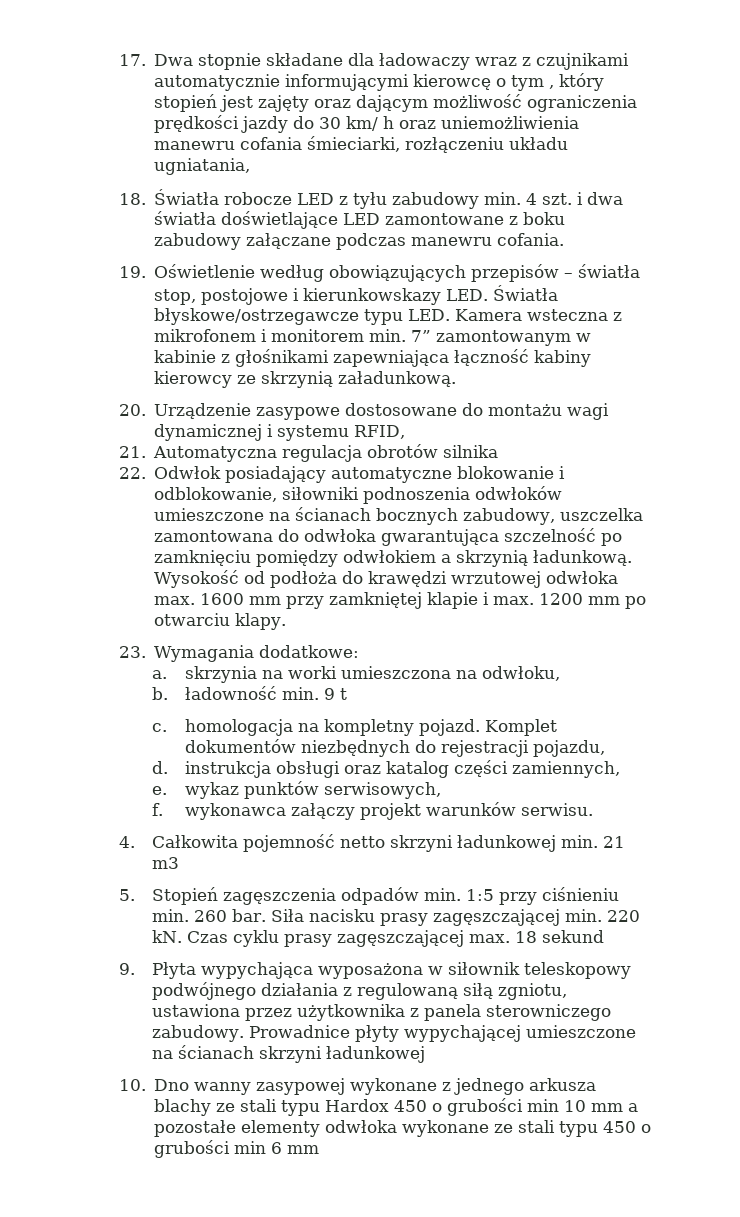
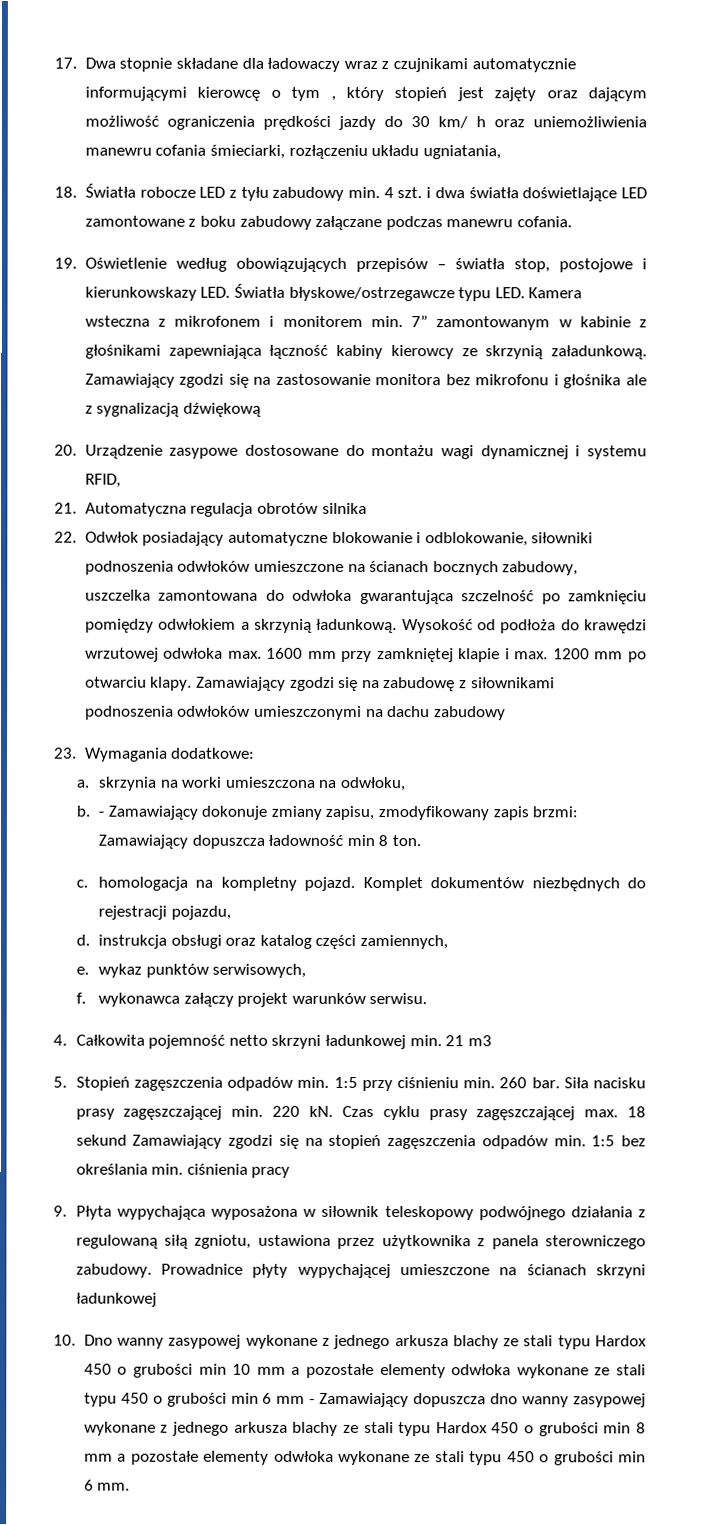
+ Zamawiający zgodzi się na zastosowanie monitora bez mikrofonu i głośnika ale z sygnalizacją dźwiękową
+ Zamawiający zgodzi się na zabudowę z siłownikami podnoszenia odwłoków umieszczonymi na dachu zabudowy
- b. ładowność min. 9 t
+ b. - Zamawiający dokonuje zmiany zapisu, zmodyfikowany zapis brzmi: Zamawiający dopuszcza ładowność min 8 ton.
- Czas cyklu prasy zagęszczającej max. 18 sekund
+ Czas cyklu prasy zagęszczającej max. 18 sekund Zamawiający zgodzi się na stopień zagęszczenia odpadów min. 1:5 bez określania min. ciśnienia pracy
- 10. Dno wanny zasypowej wykonane z jednego arkusza blachy ze stali typu Hardox 450 o grubości min 10 mm a pozostałe elementy odwłoka wykonane ze stali typu 450 o grubości min 6 mm
+ 10. Dno wanny zasypowej wykonane z jednego arkusza blachy ze stali typu Hardox 450 o grubości min 10 mm a pozostałe elementy odwłoka wykonane ze stali typu 450 o grubości min 6 mm - Zamawiający dopuszcza dno wanny zasypowej wykonane z jednego arkusza blachy ze stali typu Hardox 450 o grubości min 8 mm a pozostałe elementy odwłoka wykonane ze stali typu 450 o grubości min 6 mm.

